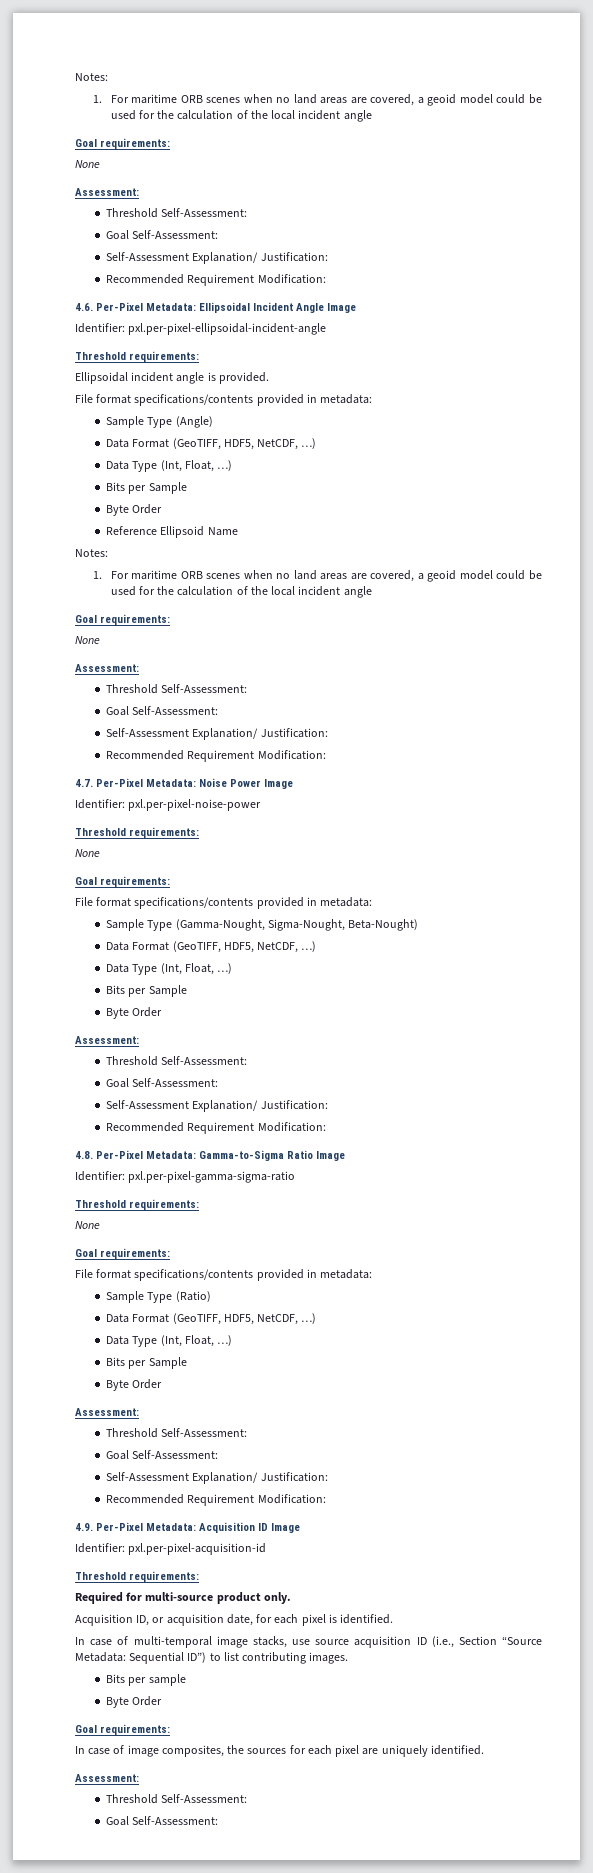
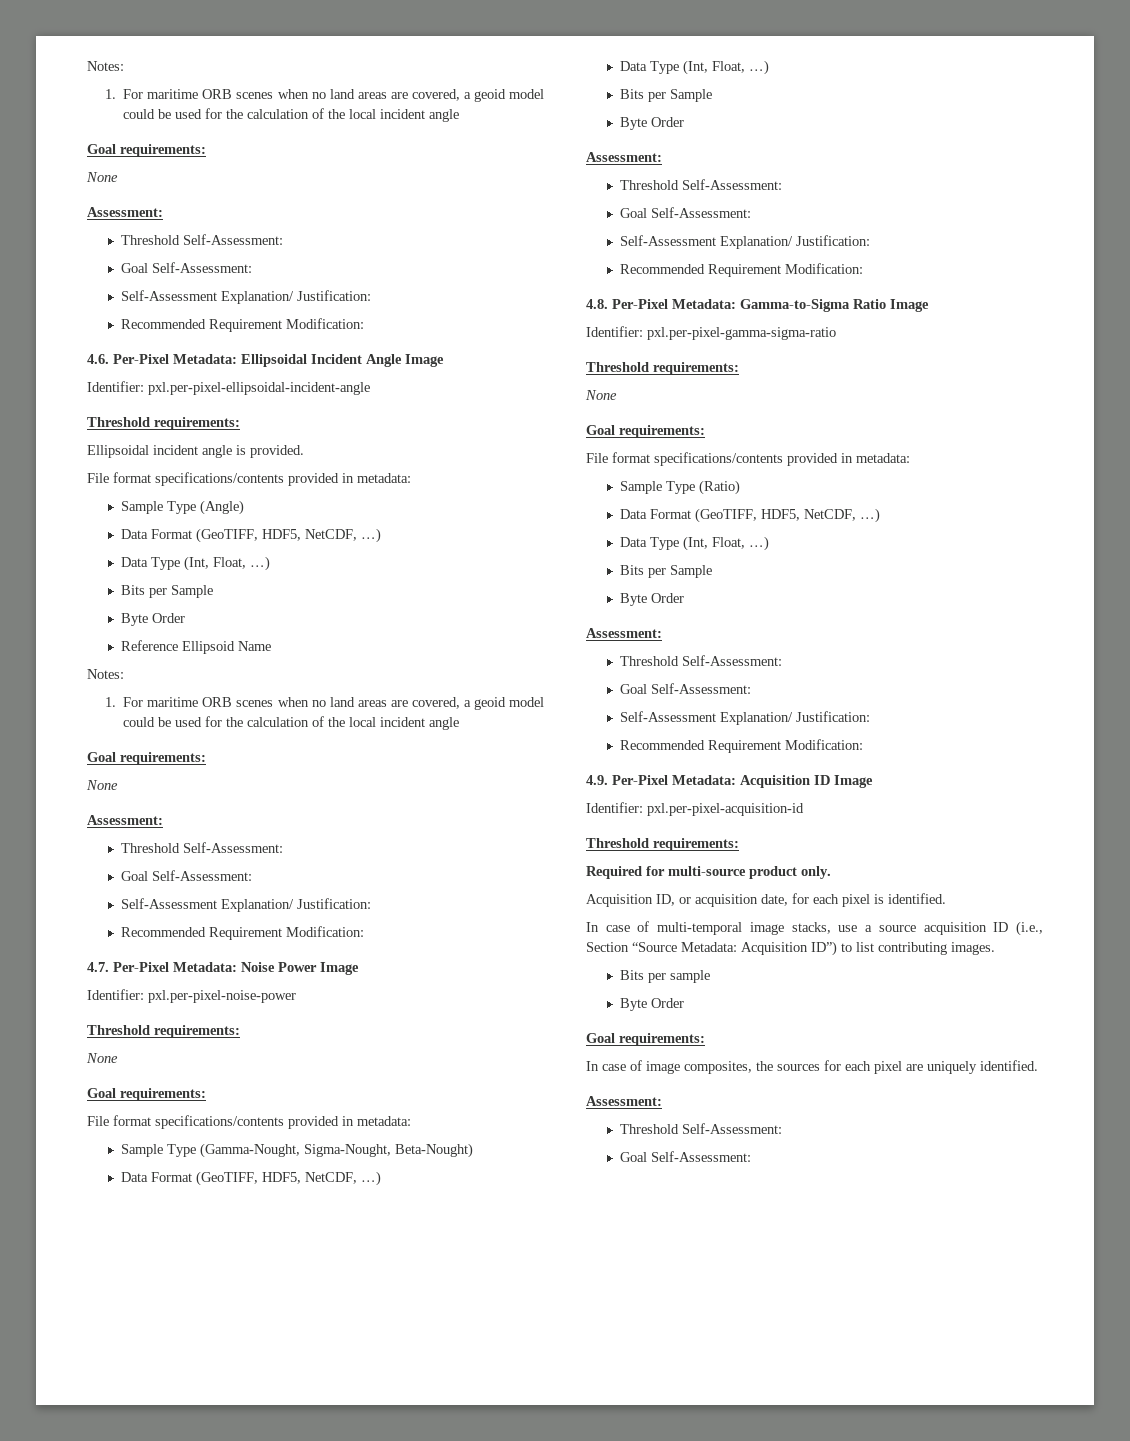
- In case of multi-temporal image stacks, use source acquisition ID (i.e., Section “Source Metadata: Sequential ID”) to list contributing images.
+ In case of multi-temporal image stacks, use a source acquisition ID (i.e., Section “Source Metadata: Acquisition ID”) to list contributing images.

